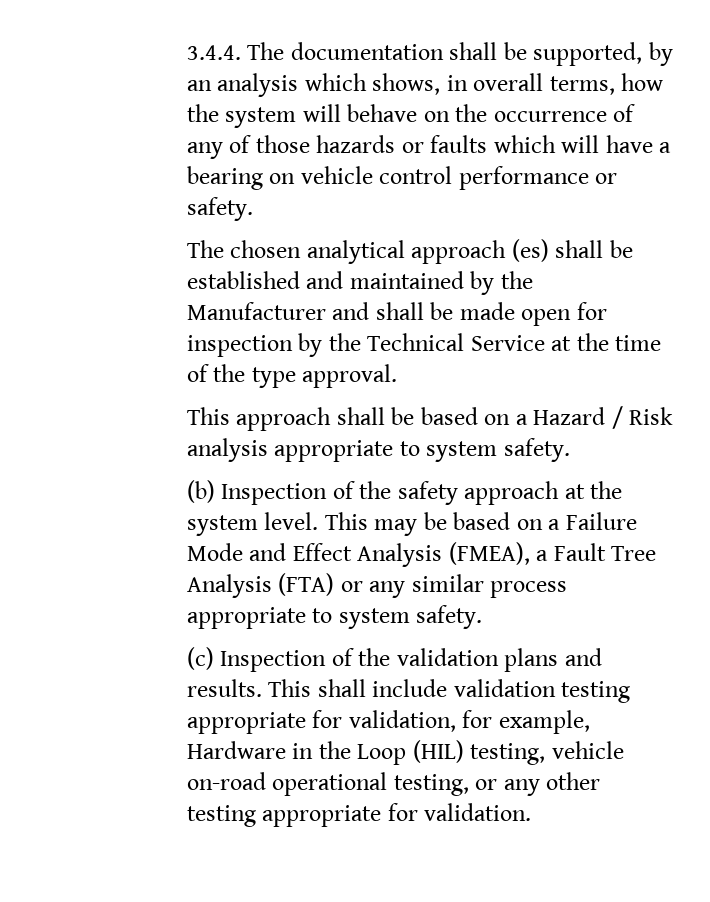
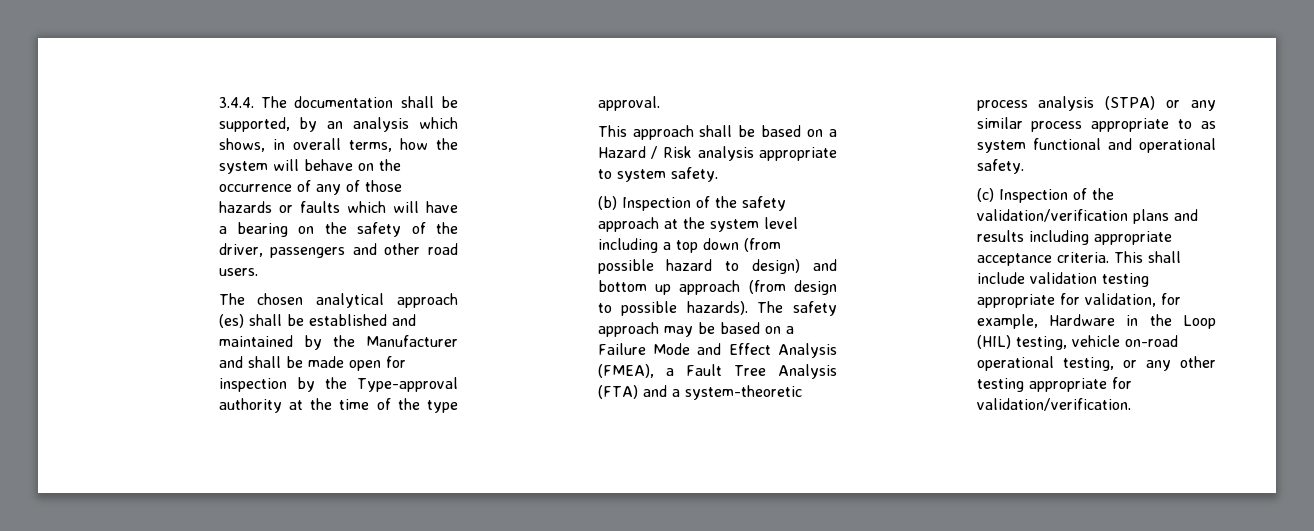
- 3.4.4. The documentation shall be supported, by an analysis which shows, in overall terms, how the system will behave on the occurrence of any of those hazards or faults which will have a bearing on vehicle control performance or safety.
+ 3.4.4. The documentation shall be supported, by an analysis which shows, in overall terms, how the system will behave on the occurrence of any of those hazards or faults which will have a bearing on the safety of the driver, passengers and other road users.
- The chosen analytical approach (es) shall be established and maintained by the Manufacturer and shall be made open for inspection by the Technical Service at the time of the type approval.
+ The chosen analytical approach (es) shall be established and maintained by the Manufacturer and shall be made open for inspection by the Type-approval authority at the time of the type approval.
- (b) Inspection of the safety approach at the system level. This may be based on a Failure Mode and Effect Analysis (FMEA), a Fault Tree Analysis (FTA) or any similar process appropriate to system safety.
+ (b) Inspection of the safety approach at the system level including a top down (from possible hazard to design) and bottom up approach (from design to possible hazards). The safety approach may be based on a Failure Mode and Effect Analysis (FMEA), a Fault Tree Analysis (FTA) and a system-theoretic process analysis (STPA) or any similar process appropriate to as system functional and operational safety.
- (c) Inspection of the validation plans and results.
+ (c) Inspection of the validation/verification plans and results including appropriate acceptance criteria.
- This shall include validation testing appropriate for validation, for example, Hardware in the Loop (HIL) testing, vehicle on-road operational testing, or any other testing appropriate for validation.
+ This shall include validation testing appropriate for validation, for example, Hardware in the Loop (HIL) testing, vehicle on-road operational testing, or any other testing appropriate for validation/verification.

